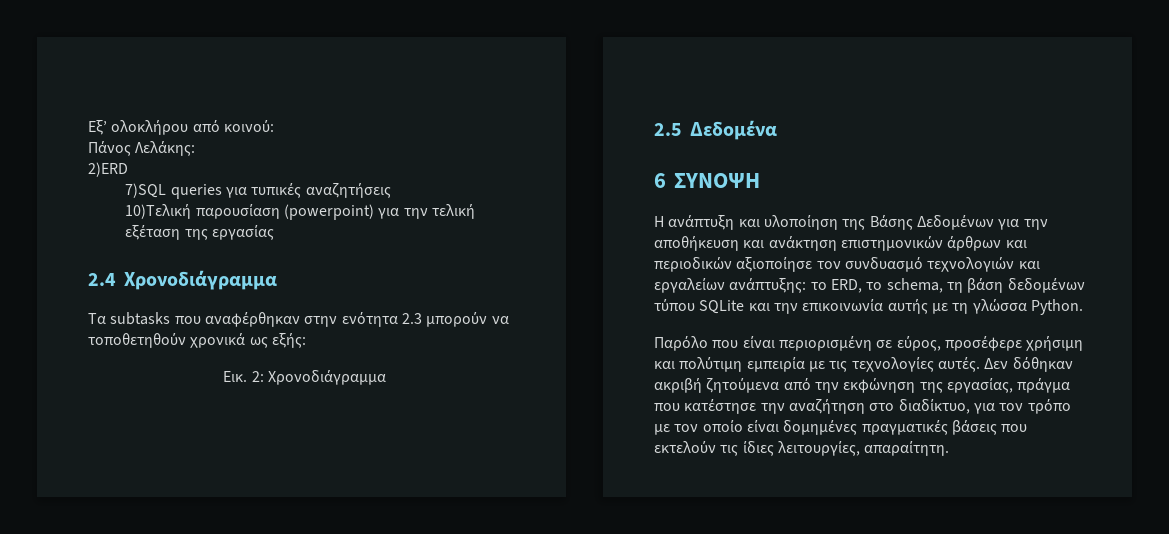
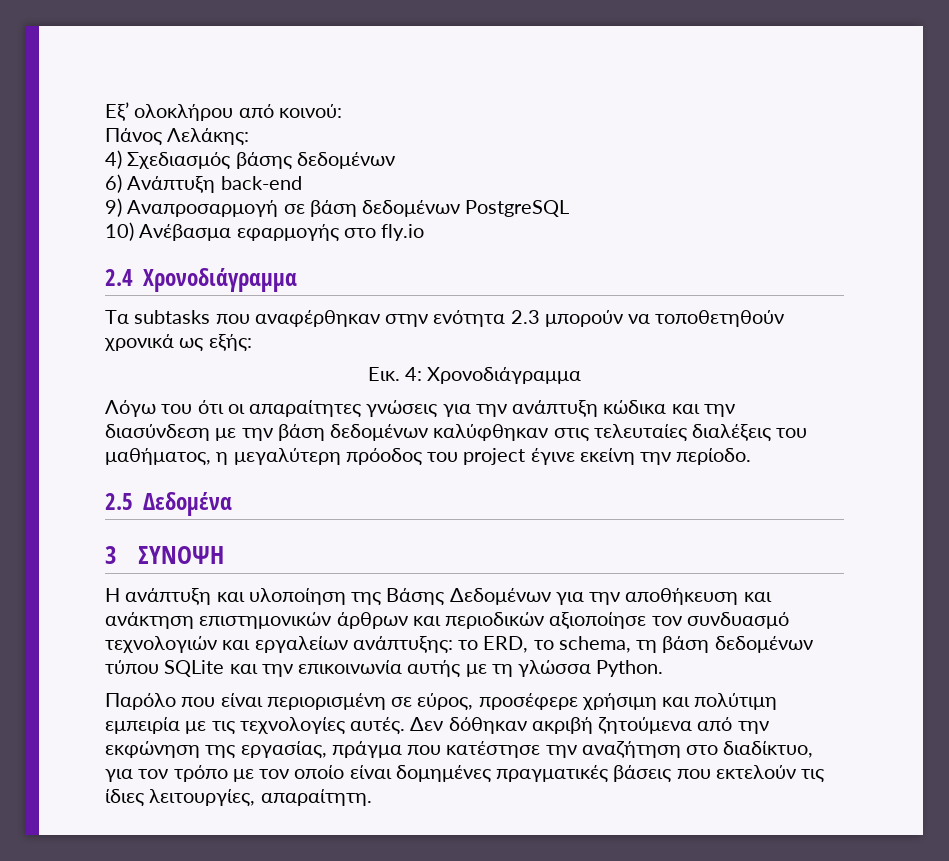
- 2)ERD
- 7)SQL queries για τυπικές αναζητήσεις
- 10)Τελική παρουσίαση (powerpoint) για την τελική εξέταση της εργασίας
+ 4) Σχεδιασμός βάσης δεδομένων
+ 6) Ανάπτυξη back-end
+ 9) Αναπροσαρμογή σε βάση δεδομένων PostgreSQL
+ 10) Ανέβασμα εφαρμογής στο fly.io
- Εικ. 2: Χρονοδιάγραμμα
+ Εικ. 4: Χρονοδιάγραμμα
+ Λόγω του ότι οι απαραίτητες γνώσεις για την ανάπτυξη κώδικα και την διασύνδεση με την βάση δεδομένων καλύφθηκαν στις τελευταίες διαλέξεις του μαθήματος, η μεγαλύτερη πρόοδος του project έγινε εκείνη την περίοδο.
- 6 ΣΥΝΟΨΗ
+ 3 ΣΥΝΟΨΗ

